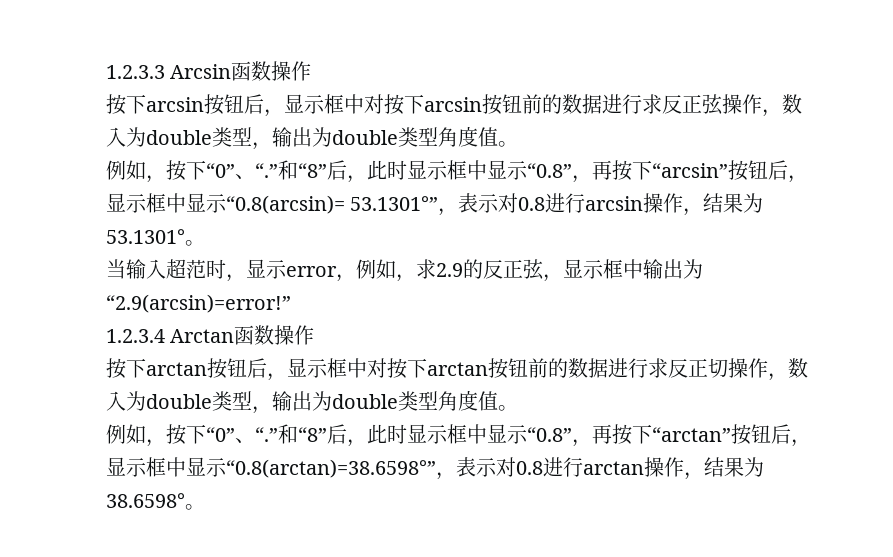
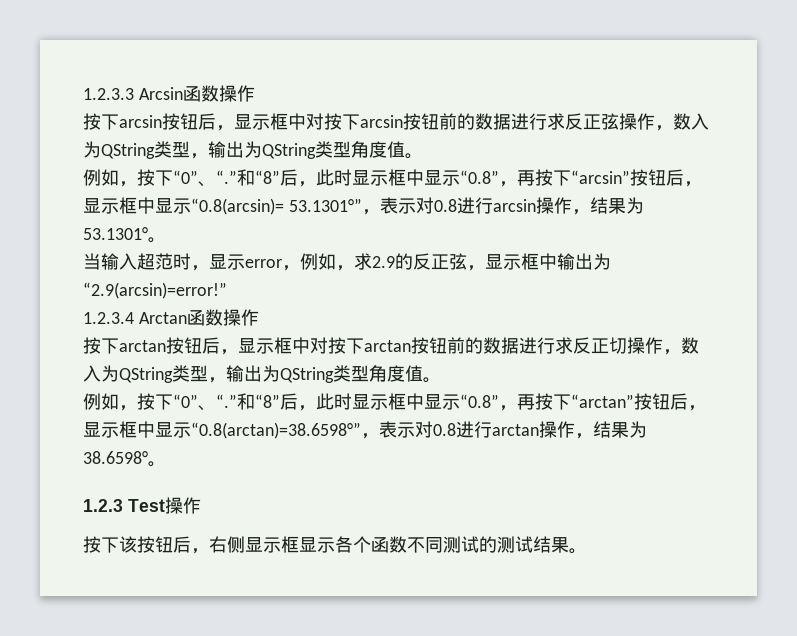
- 按下arcsin按钮后，显示框中对按下arcsin按钮前的数据进行求反正弦操作，数入为double类型，输出为double类型角度值。
+ 按下arcsin按钮后，显示框中对按下arcsin按钮前的数据进行求反正弦操作，数入为QString类型，输出为QString类型角度值。
- 按下arctan按钮后，显示框中对按下arctan按钮前的数据进行求反正切操作，数入为double类型，输出为double类型角度值。
+ 按下arctan按钮后，显示框中对按下arctan按钮前的数据进行求反正切操作，数入为QString类型，输出为QString类型角度值。
+ 1.2.3 Test操作
+ 按下该按钮后，右侧显示框显示各个函数不同测试的测试结果。

